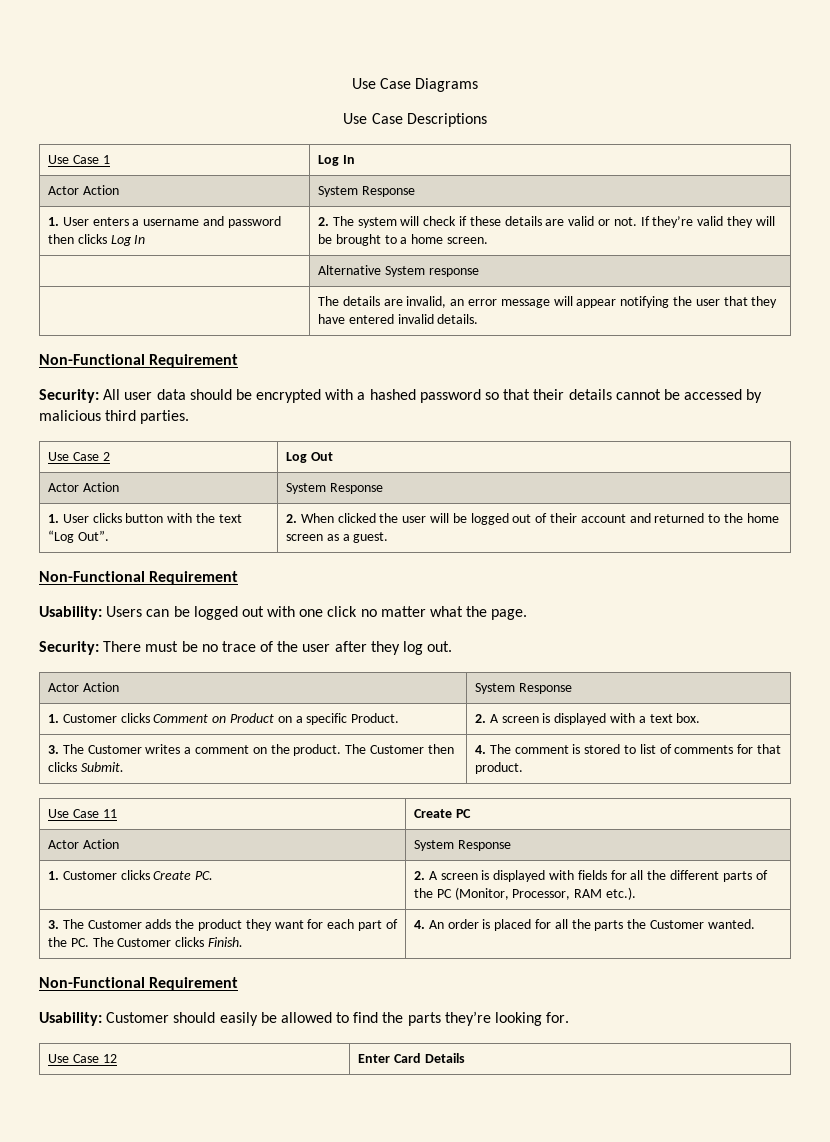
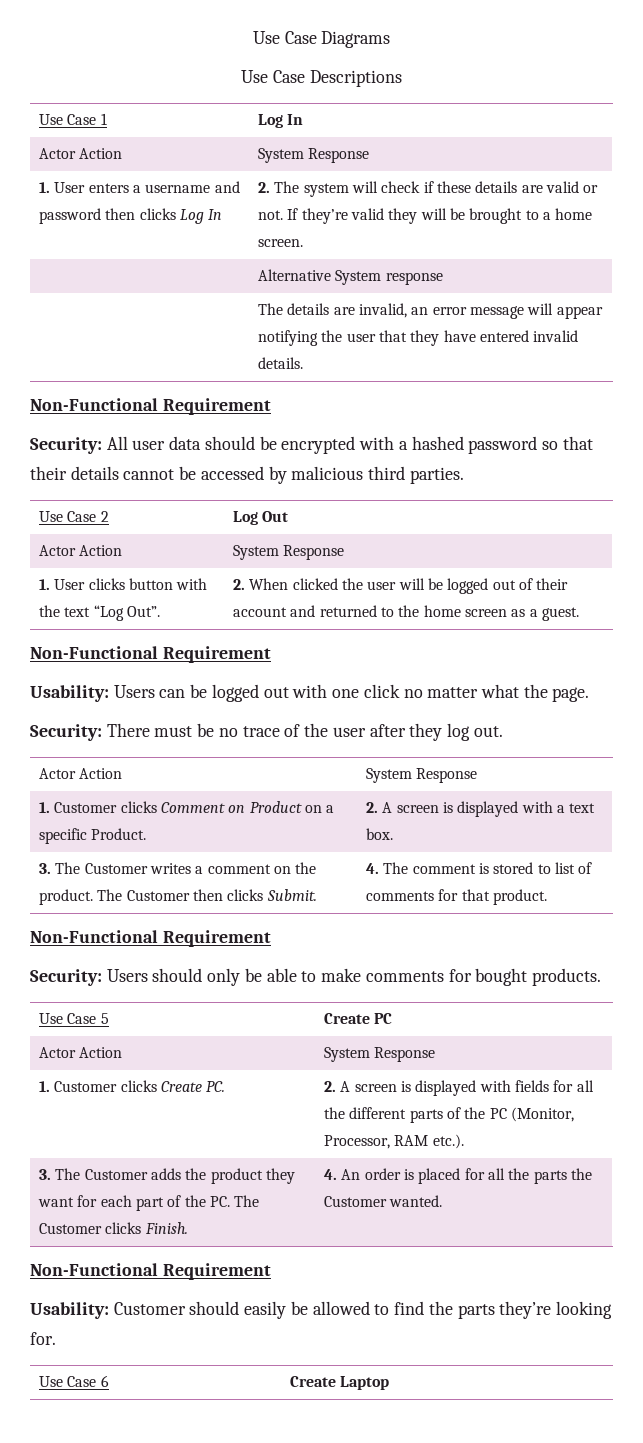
  3. The Customer writes a comment on the product. The Customer then clicks Submit. | 4. The comment is stored to list of comments for that product.
- Use Case 11 | Create PC
+ Non-Functional Requirement
+ Security: Users should only be able to make comments for bought products.
+ Use Case 5 | Create PC
- Use Case 12 | Enter Card Details
+ Use Case 6 | Create Laptop

